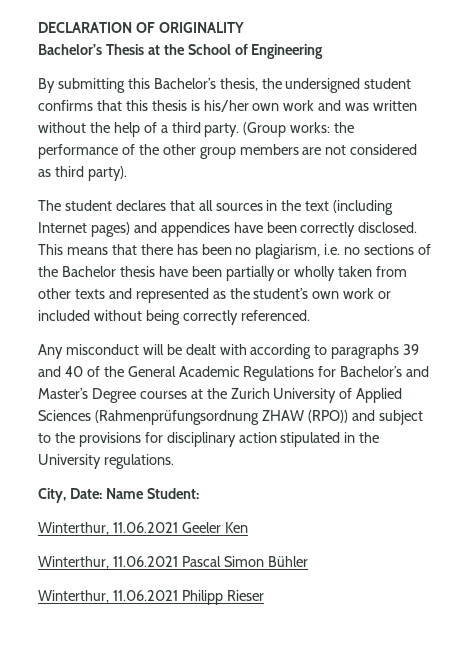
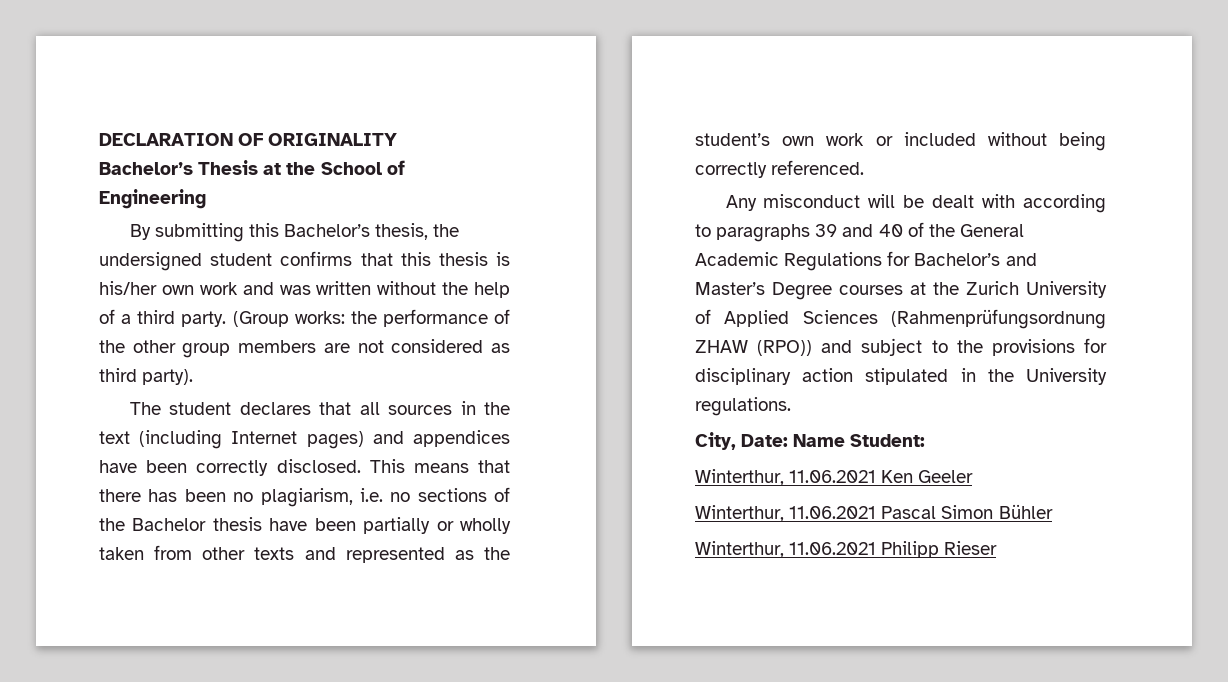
- Winterthur, 11.06.2021 Geeler Ken
+ Winterthur, 11.06.2021 Ken Geeler

